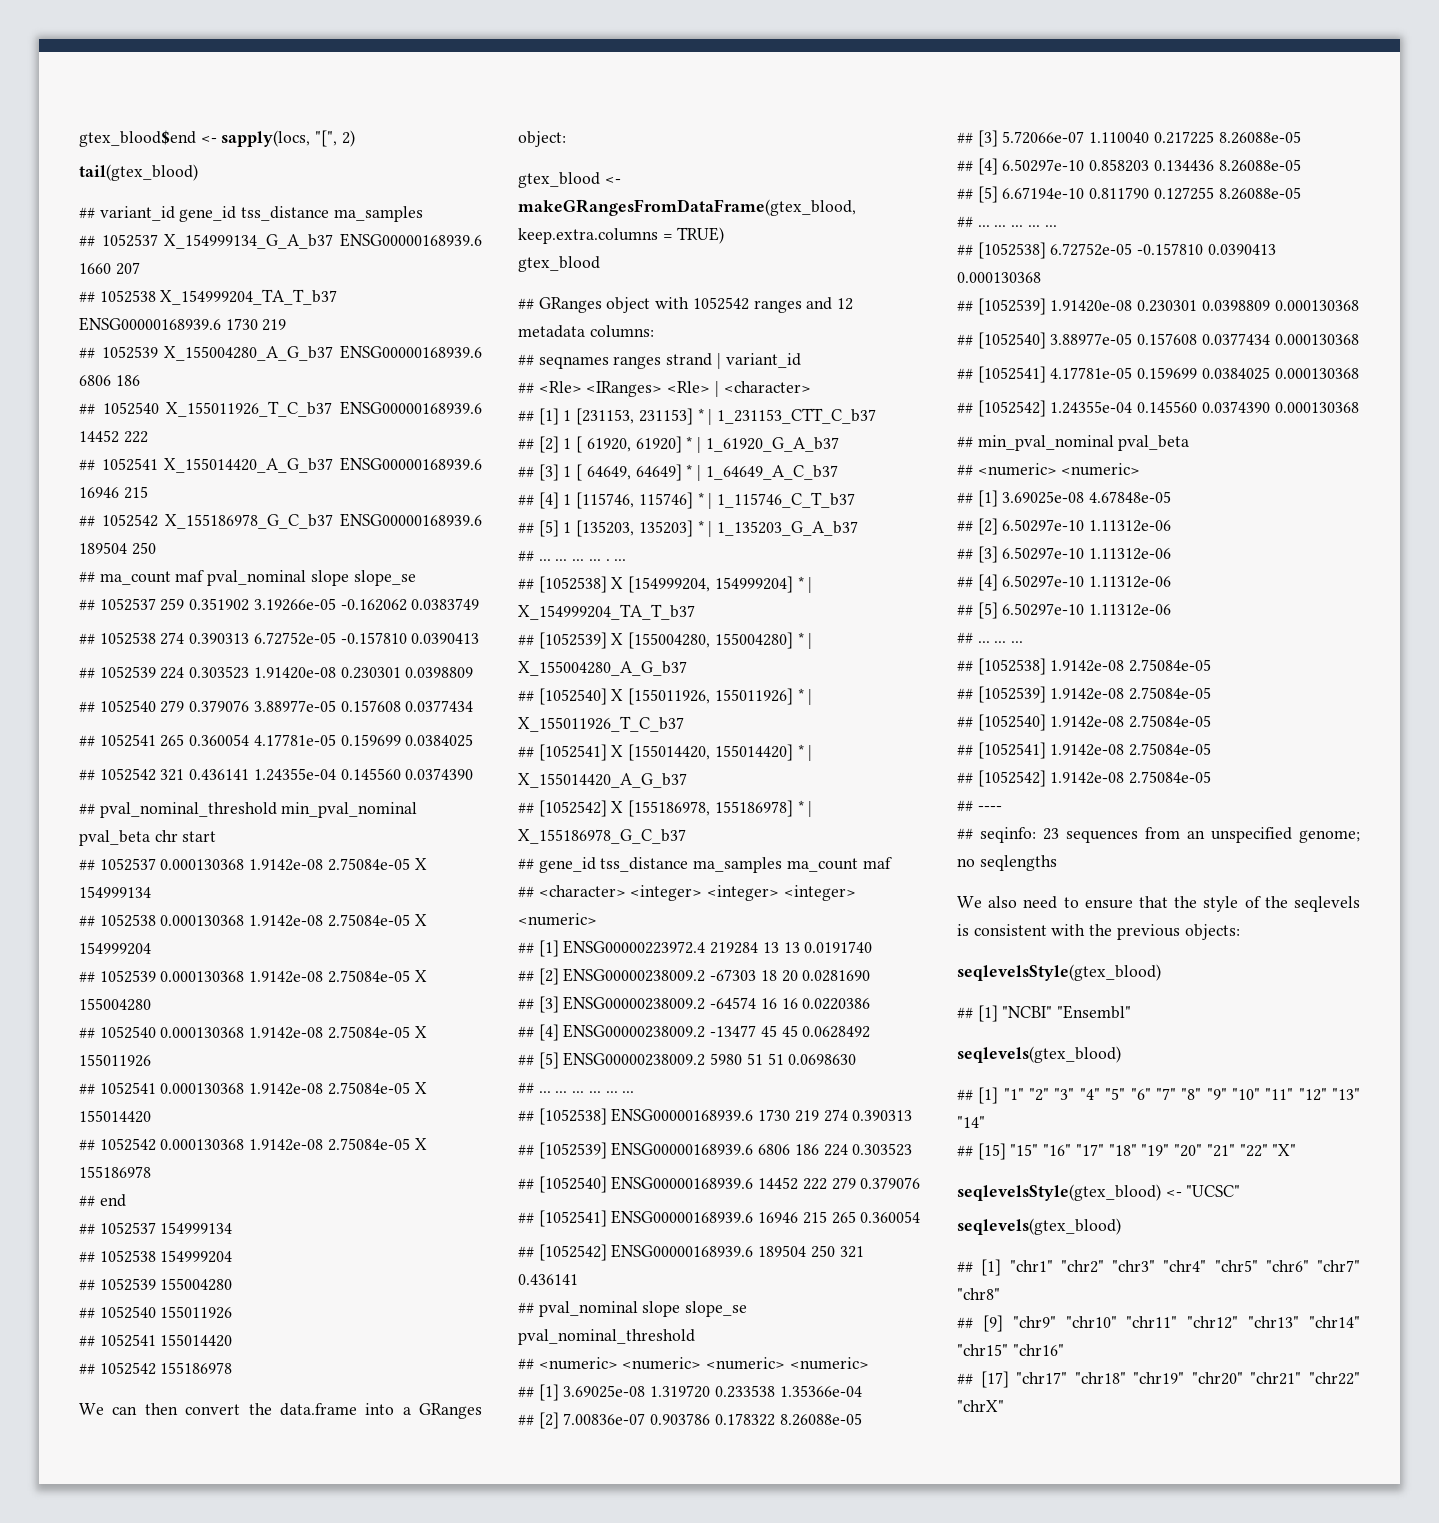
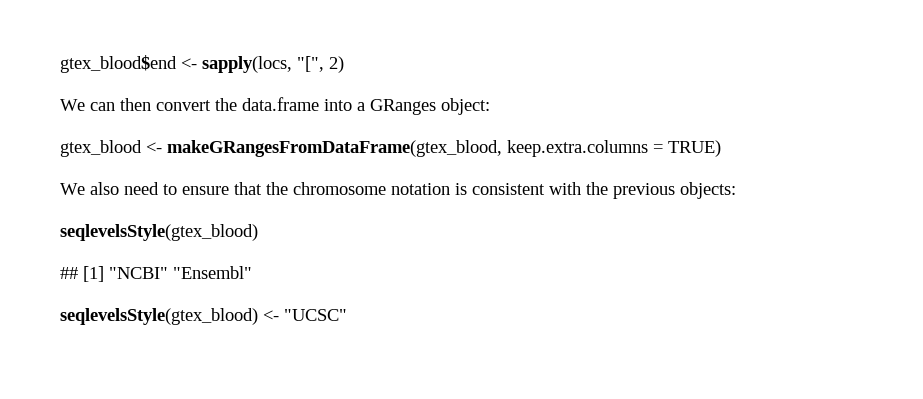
- tail(gtex_blood)
- ## variant_id gene_id tss_distance ma_samples
- ## 1052537 X_154999134_G_A_b37 ENSG00000168939.6 1660 207
- ## 1052538 X_154999204_TA_T_b37 ENSG00000168939.6 1730 219
- ## 1052539 X_155004280_A_G_b37 ENSG00000168939.6 6806 186
- ## 1052540 X_155011926_T_C_b37 ENSG00000168939.6 14452 222
- ## 1052541 X_155014420_A_G_b37 ENSG00000168939.6 16946 215
- ## 1052542 X_155186978_G_C_b37 ENSG00000168939.6 189504 250
- ## ma_count maf pval_nominal slope slope_se
- ## 1052537 259 0.351902 3.19266e-05 -0.162062 0.0383749
- ## 1052538 274 0.390313 6.72752e-05 -0.157810 0.0390413
- ## 1052539 224 0.303523 1.91420e-08 0.230301 0.0398809
- ## 1052540 279 0.379076 3.88977e-05 0.157608 0.0377434
- ## 1052541 265 0.360054 4.17781e-05 0.159699 0.0384025
- ## 1052542 321 0.436141 1.24355e-04 0.145560 0.0374390
- ## pval_nominal_threshold min_pval_nominal pval_beta chr start
- ## 1052537 0.000130368 1.9142e-08 2.75084e-05 X 154999134
- ## 1052538 0.000130368 1.9142e-08 2.75084e-05 X 154999204
- ## 1052539 0.000130368 1.9142e-08 2.75084e-05 X 155004280
- ## 1052540 0.000130368 1.9142e-08 2.75084e-05 X 155011926
- ## 1052541 0.000130368 1.9142e-08 2.75084e-05 X 155014420
- ## 1052542 0.000130368 1.9142e-08 2.75084e-05 X 155186978
- ## end
- ## 1052537 154999134
- ## 1052538 154999204
- ## 1052539 155004280
- ## 1052540 155011926
- ## 1052541 155014420
- ## 1052542 155186978
  gtex_blood <- makeGRangesFromDataFrame(gtex_blood, keep.extra.columns = TRUE)
- gtex_blood
- ## GRanges object with 1052542 ranges and 12 metadata columns:
- ## seqnames ranges strand | variant_id
- ## <Rle> <IRanges> <Rle> | <character>
- ## [1] 1 [231153, 231153] * | 1_231153_CTT_C_b37
- ## [2] 1 [ 61920, 61920] * | 1_61920_G_A_b37
- ## [3] 1 [ 64649, 64649] * | 1_64649_A_C_b37
- ## [4] 1 [115746, 115746] * | 1_115746_C_T_b37
- ## [5] 1 [135203, 135203] * | 1_135203_G_A_b37
- ## ... ... ... ... . ...
- ## [1052538] X [154999204, 154999204] * | X_154999204_TA_T_b37
- ## [1052539] X [155004280, 155004280] * | X_155004280_A_G_b37
- ## [1052540] X [155011926, 155011926] * | X_155011926_T_C_b37
- ## [1052541] X [155014420, 155014420] * | X_155014420_A_G_b37
- ## [1052542] X [155186978, 155186978] * | X_155186978_G_C_b37
- ## gene_id tss_distance ma_samples ma_count maf
- ## <character> <integer> <integer> <integer> <numeric>
- ## [1] ENSG00000223972.4 219284 13 13 0.0191740
- ## [2] ENSG00000238009.2 -67303 18 20 0.0281690
- ## [3] ENSG00000238009.2 -64574 16 16 0.0220386
- ## [4] ENSG00000238009.2 -13477 45 45 0.0628492
- ## [5] ENSG00000238009.2 5980 51 51 0.0698630
- ## ... ... ... ... ... ...
- ## [1052538] ENSG00000168939.6 1730 219 274 0.390313
- ## [1052539] ENSG00000168939.6 6806 186 224 0.303523
- ## [1052540] ENSG00000168939.6 14452 222 279 0.379076
- ## [1052541] ENSG00000168939.6 16946 215 265 0.360054
- ## [1052542] ENSG00000168939.6 189504 250 321 0.436141
- ## pval_nominal slope slope_se pval_nominal_threshold
- ## <numeric> <numeric> <numeric> <numeric>
- ## [1] 3.69025e-08 1.319720 0.233538 1.35366e-04
- ## [2] 7.00836e-07 0.903786 0.178322 8.26088e-05
- ## [3] 5.72066e-07 1.110040 0.217225 8.26088e-05
- ## [4] 6.50297e-10 0.858203 0.134436 8.26088e-05
- ## [5] 6.67194e-10 0.811790 0.127255 8.26088e-05
- ## ... ... ... ... ...
- ## [1052538] 6.72752e-05 -0.157810 0.0390413 0.000130368
- ## [1052539] 1.91420e-08 0.230301 0.0398809 0.000130368
- ## [1052540] 3.88977e-05 0.157608 0.0377434 0.000130368
- ## [1052541] 4.17781e-05 0.159699 0.0384025 0.000130368
- ## [1052542] 1.24355e-04 0.145560 0.0374390 0.000130368
- ## min_pval_nominal pval_beta
- ## <numeric> <numeric>
- ## [1] 3.69025e-08 4.67848e-05
- ## [2] 6.50297e-10 1.11312e-06
- ## [3] 6.50297e-10 1.11312e-06
- ## [4] 6.50297e-10 1.11312e-06
- ## [5] 6.50297e-10 1.11312e-06
- ## ... ... ...
- ## [1052538] 1.9142e-08 2.75084e-05
- ## [1052539] 1.9142e-08 2.75084e-05
- ## [1052540] 1.9142e-08 2.75084e-05
- ## [1052541] 1.9142e-08 2.75084e-05
- ## [1052542] 1.9142e-08 2.75084e-05
- ## ----
- ## seqinfo: 23 sequences from an unspecified genome; no seqlengths
- We also need to ensure that the style of the seqlevels is consistent with the previous objects:
+ We also need to ensure that the chromosome notation is consistent with the previous objects:
  ## [1] "NCBI" "Ensembl"
- seqlevels(gtex_blood)
- ## [1] "1" "2" "3" "4" "5" "6" "7" "8" "9" "10" "11" "12" "13" "14"
- ## [15] "15" "16" "17" "18" "19" "20" "21" "22" "X"
  seqlevelsStyle(gtex_blood) <- "UCSC"
- seqlevels(gtex_blood)
- ## [1] "chr1" "chr2" "chr3" "chr4" "chr5" "chr6" "chr7" "chr8"
- ## [9] "chr9" "chr10" "chr11" "chr12" "chr13" "chr14" "chr15" "chr16"
- ## [17] "chr17" "chr18" "chr19" "chr20" "chr21" "chr22" "chrX"

